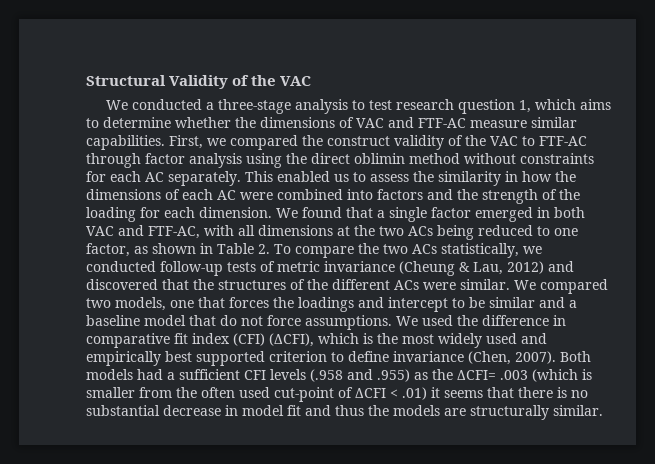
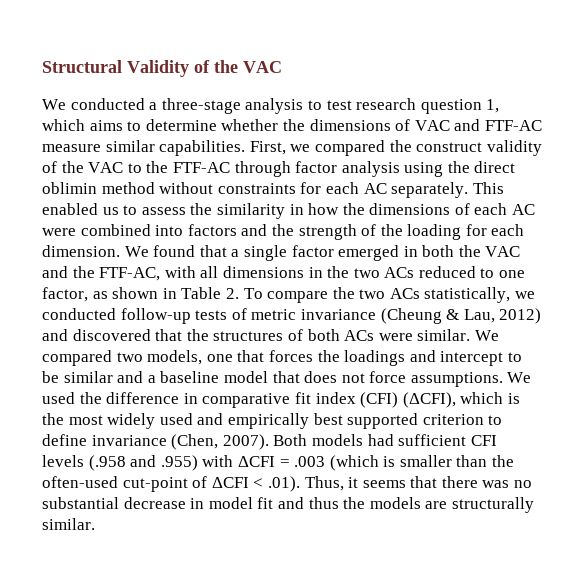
- First, we compared the construct validity of the VAC to FTF-AC through factor analysis using the direct oblimin method without constraints for each AC separately.
+ First, we compared the construct validity of the VAC to the FTF-AC through factor analysis using the direct oblimin method without constraints for each AC separately.
- We found that a single factor emerged in both VAC and FTF-AC, with all dimensions at the two ACs being reduced to one factor, as shown in Table 2. To compare the two ACs statistically, we conducted follow-up tests of metric invariance (Cheung & Lau, 2012) and discovered that the structures of the different ACs were similar.
+ We found that a single factor emerged in both the VAC and the FTF-AC, with all dimensions in the two ACs reduced to one factor, as shown in Table 2. To compare the two ACs statistically, we conducted follow-up tests of metric invariance (Cheung & Lau, 2012) and discovered that the structures of both ACs were similar.
- We compared two models, one that forces the loadings and intercept to be similar and a baseline model that do not force assumptions.
+ We compared two models, one that forces the loadings and intercept to be similar and a baseline model that does not force assumptions.
- Both models had a sufficient CFI levels (.958 and .955) as the ΔCFI= .003 (which is smaller from the often used cut-point of ΔCFI < .01) it seems that there is no substantial decrease in model fit and thus the models are structurally similar.
+ Both models had sufficient CFI levels (.958 and .955) with ΔCFI = .003 (which is smaller than the often-used cut-point of ΔCFI < .01). Thus, it seems that there was no substantial decrease in model fit and thus the models are structurally similar.

